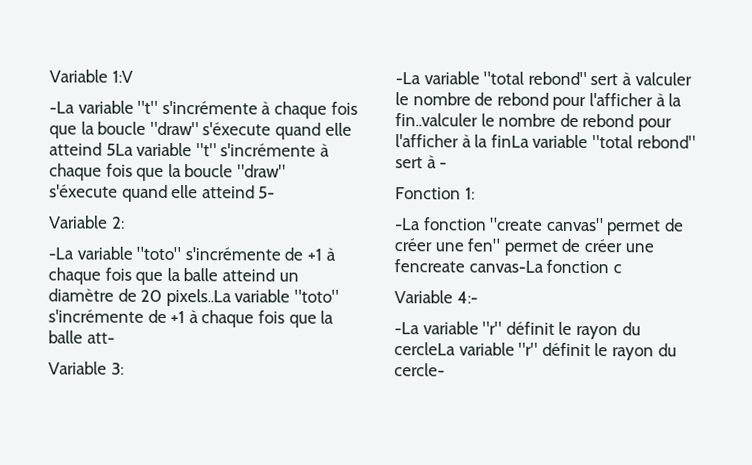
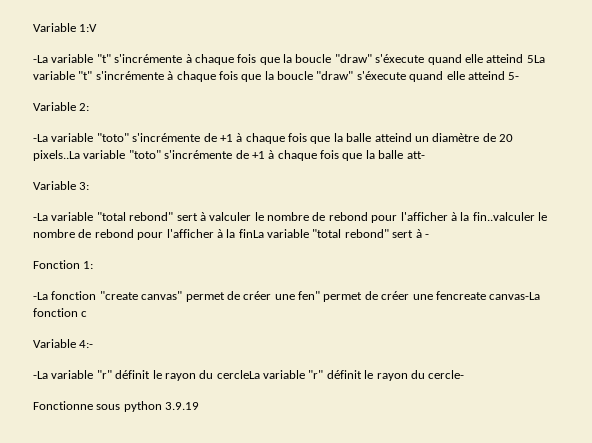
+ Fonctionne sous python 3.9.19

